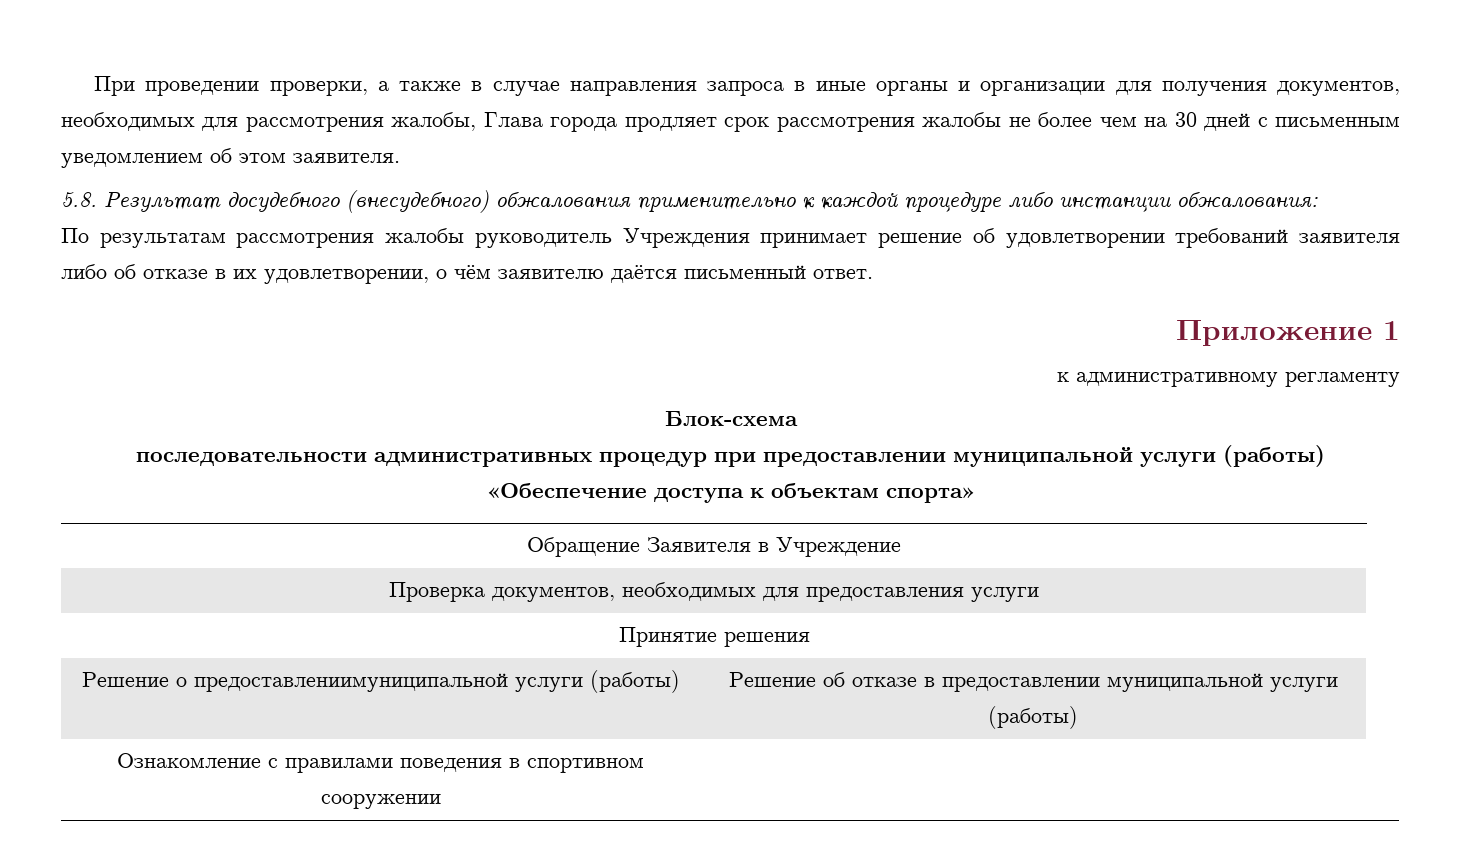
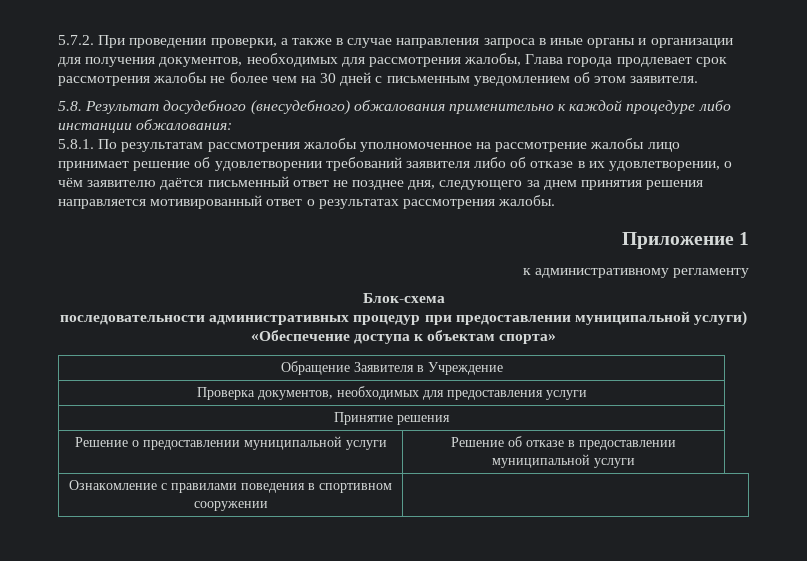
- При проведении проверки, а также в случае направления запроса в иные органы и организации для получения документов, необходимых для рассмотрения жалобы, Глава города продляет срок рассмотрения жалобы не более чем на 30 дней с письменным уведомлением об этом заявителя.
+ 5.7.2. При проведении проверки, а также в случае направления запроса в иные органы и организации для получения документов, необходимых для рассмотрения жалобы, Глава города продлевает срок рассмотрения жалобы не более чем на 30 дней с письменным уведомлением об этом заявителя.
- По результатам рассмотрения жалобы руководитель Учреждения принимает решение об удовлетворении требований заявителя либо об отказе в их удовлетворении, о чём заявителю даётся письменный ответ.
+ 5.8.1. По результатам рассмотрения жалобы уполномоченное на рассмотрение жалобы лицо принимает решение об удовлетворении требований заявителя либо об отказе в их удовлетворении, о чём заявителю даётся письменный ответ не позднее дня, следующего за днем принятия решения направляется мотивированный ответ о результатах рассмотрения жалобы.
- последовательности административных процедур при предоставлении муниципальной услуги (работы) «Обеспечение доступа к объектам спорта»
+ последовательности административных процедур при предоставлении муниципальной услуги) «Обеспечение доступа к объектам спорта»
- Решение о предоставлениимуниципальной услуги (работы) | Решение об отказе в предоставлении муниципальной услуги (работы)
+ Решение о предоставлении муниципальной услуги | Решение об отказе в предоставлении муниципальной услуги

